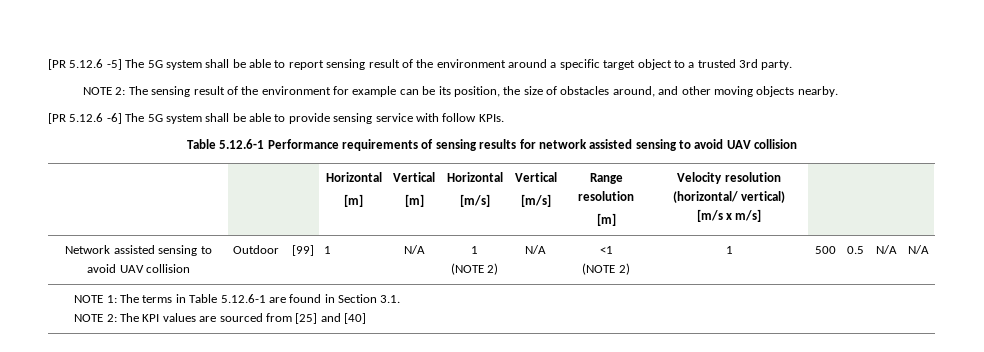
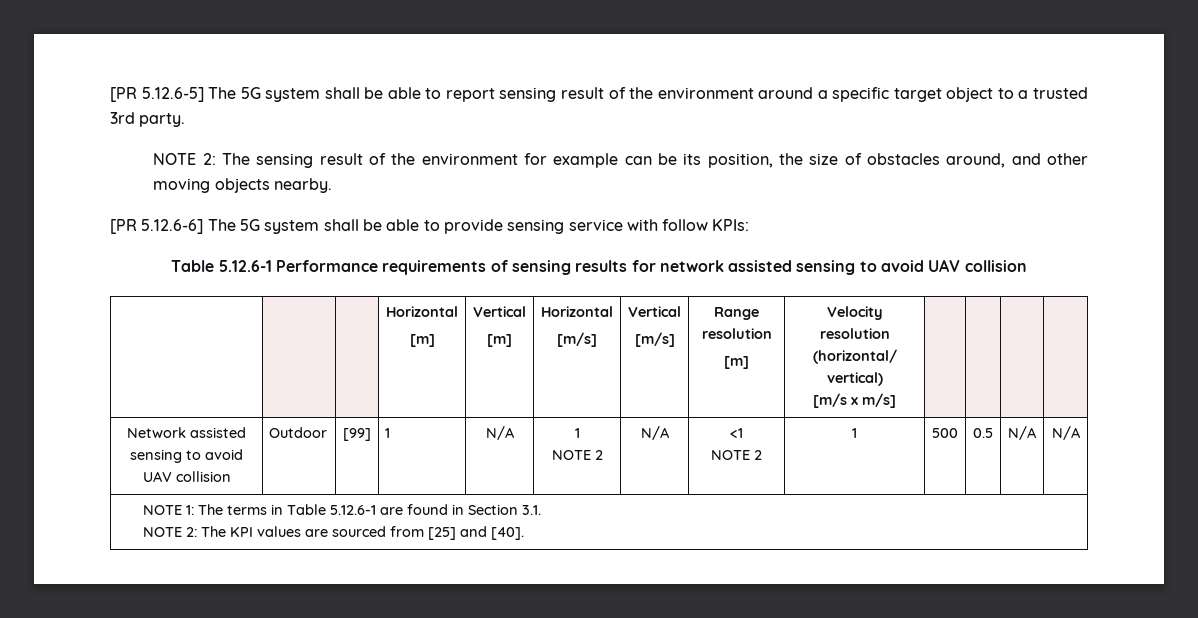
- [PR 5.12.6 -5] The 5G system shall be able to report sensing result of the environment around a specific target object to a trusted 3rd party.
+ [PR 5.12.6-5] The 5G system shall be able to report sensing result of the environment around a specific target object to a trusted 3rd party.
- [PR 5.12.6 -6] The 5G system shall be able to provide sensing service with follow KPIs.
+ [PR 5.12.6-6] The 5G system shall be able to provide sensing service with follow KPIs:
  Network assisted sensing to avoid UAV collision | Outdoor | [99] | 1 | N/A | 1
- (NOTE 2) | N/A | <1
- (NOTE 2) | 1 | 500 | 0.5 | N/A | N/A
+ NOTE 2 | N/A | <1
+ NOTE 2 | 1 | 500 | 0.5 | N/A | N/A
  NOTE 1: The terms in Table 5.12.6-1 are found in Section 3.1.
- NOTE 2: The KPI values are sourced from [25] and [40]
+ NOTE 2: The KPI values are sourced from [25] and [40].

